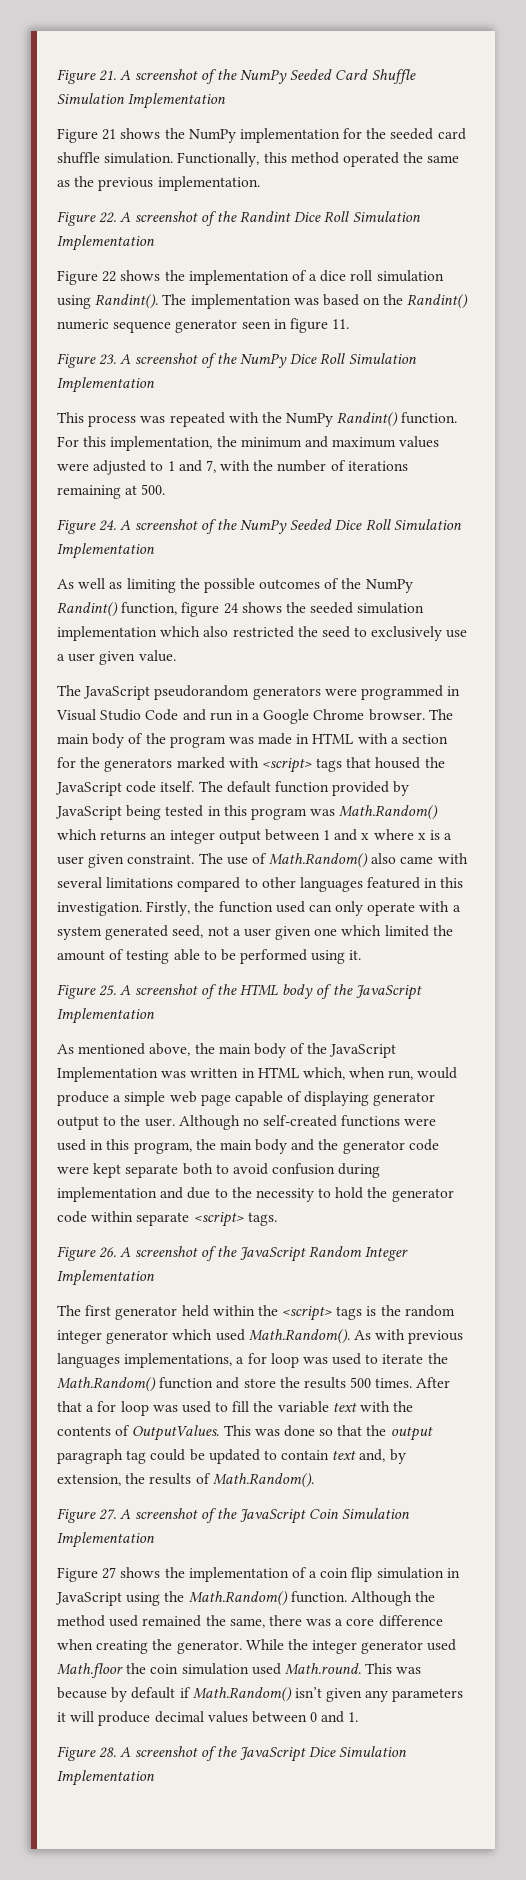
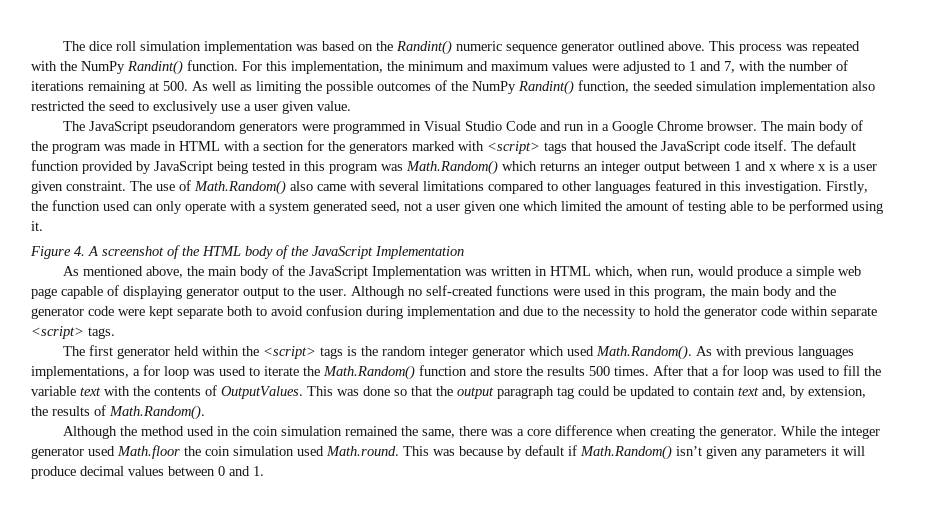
- Figure 21. A screenshot of the NumPy Seeded Card Shuffle Simulation Implementation
- Figure 21 shows the NumPy implementation for the seeded card shuffle simulation. Functionally, this method operated the same as the previous implementation.
- Figure 22. A screenshot of the Randint Dice Roll Simulation Implementation
- Figure 22 shows the implementation of a dice roll simulation using Randint(). The implementation was based on the Randint() numeric sequence generator seen in figure 11.
- Figure 23. A screenshot of the NumPy Dice Roll Simulation Implementation
- This process was repeated with the NumPy Randint() function.
+ The dice roll simulation implementation was based on the Randint() numeric sequence generator outlined above. This process was repeated with the NumPy Randint() function.
- For this implementation, the minimum and maximum values were adjusted to 1 and 7, with the number of iterations remaining at 500.
- Figure 24. A screenshot of the NumPy Seeded Dice Roll Simulation Implementation
- As well as limiting the possible outcomes of the NumPy Randint() function, figure 24 shows the seeded simulation implementation which also restricted the seed to exclusively use a user given value.
+ For this implementation, the minimum and maximum values were adjusted to 1 and 7, with the number of iterations remaining at 500. As well as limiting the possible outcomes of the NumPy Randint() function, the seeded simulation implementation also restricted the seed to exclusively use a user given value.
- Figure 25. A screenshot of the HTML body of the JavaScript Implementation
+ Figure 4. A screenshot of the HTML body of the JavaScript Implementation
- Figure 26. A screenshot of the JavaScript Random Integer Implementation
- Figure 27. A screenshot of the JavaScript Coin Simulation Implementation
- Figure 27 shows the implementation of a coin flip simulation in JavaScript using the Math.Random() function. Although the method used remained the same, there was a core difference when creating the generator.
+ Although the method used in the coin simulation remained the same, there was a core difference when creating the generator.
- Figure 28. A screenshot of the JavaScript Dice Simulation Implementation

